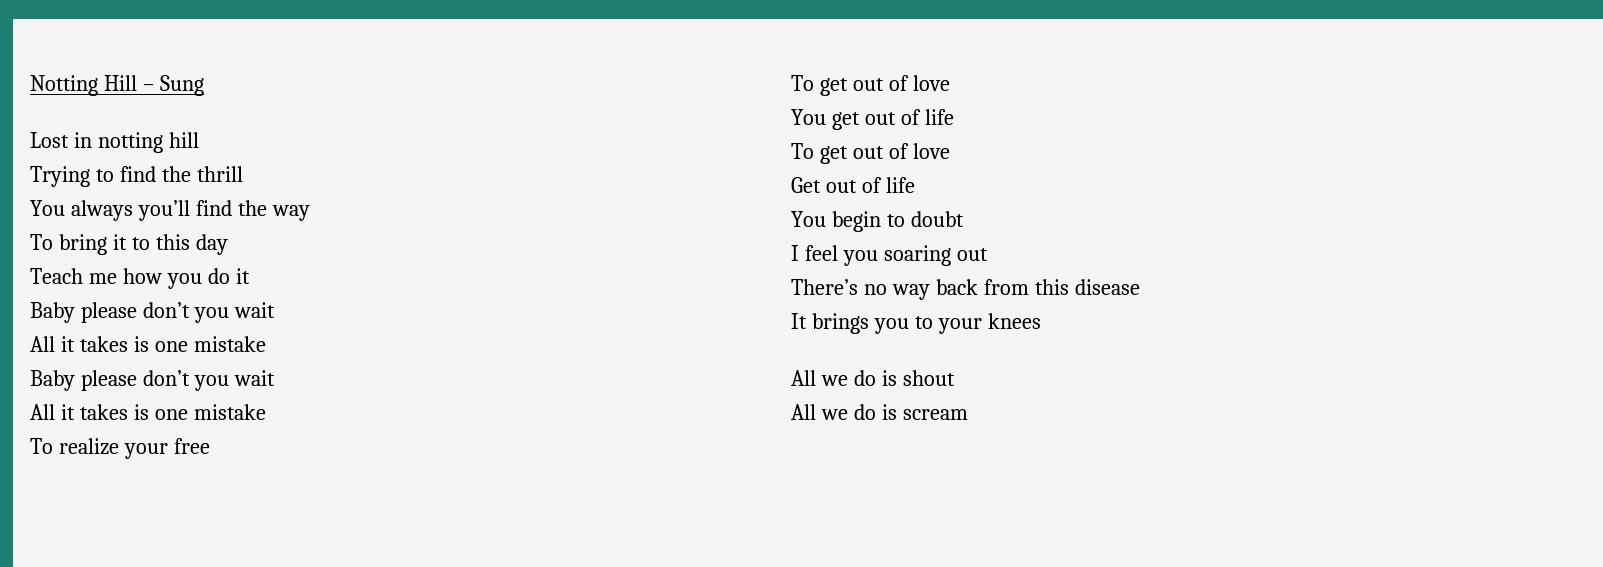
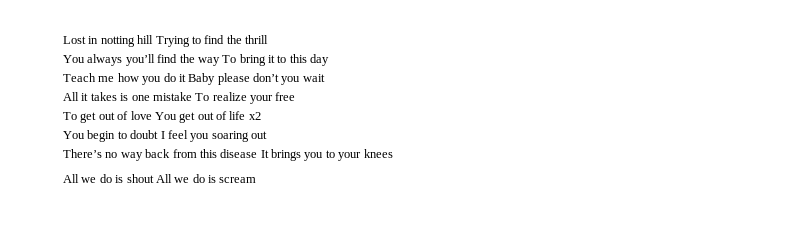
- Notting Hill – Sung
- Lost in notting hill
- Trying to find the thrill
+ Lost in notting hill Trying to find the thrill
- You always you’ll find the way
- To bring it to this day
+ You always you’ll find the way To bring it to this day
- Teach me how you do it
- Baby please don’t you wait
- All it takes is one mistake
- Baby please don’t you wait
- All it takes is one mistake
- To realize your free
- To get out of love
- You get out of life
- To get out of love
- Get out of life
+ Teach me how you do it Baby please don’t you wait
+ All it takes is one mistake To realize your free
+ To get out of love You get out of life x2
- You begin to doubt
- I feel you soaring out
+ You begin to doubt I feel you soaring out
- There’s no way back from this disease
- It brings you to your knees
+ There’s no way back from this disease It brings you to your knees
- All we do is shout
- All we do is scream
+ All we do is shout All we do is scream

